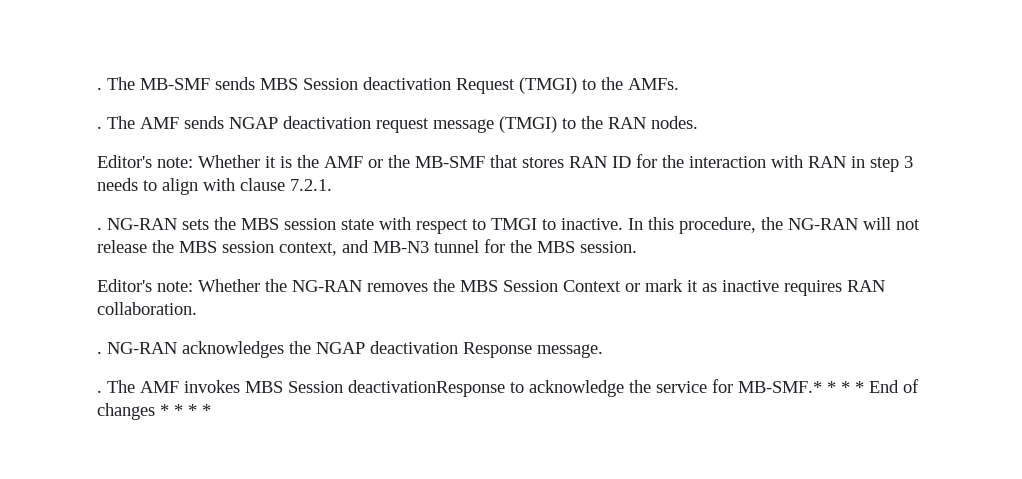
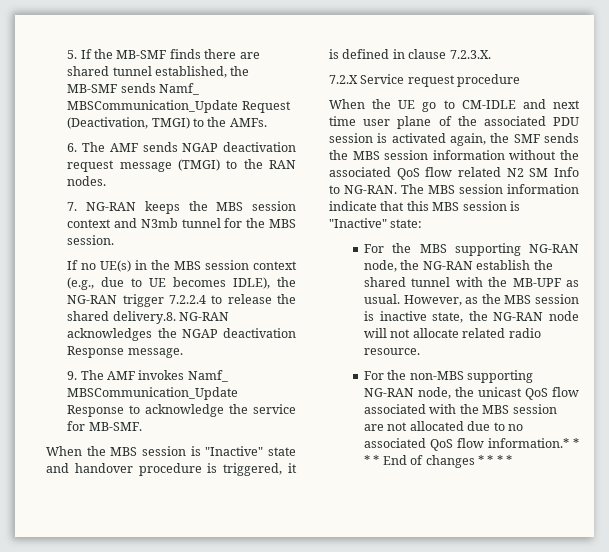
- . The MB-SMF sends MBS Session deactivation Request (TMGI) to the AMFs.
+ 5. If the MB-SMF finds there are shared tunnel established, the MB-SMF sends Namf_ MBSCommunication_Update Request (Deactivation, TMGI) to the AMFs.
- . The AMF sends NGAP deactivation request message (TMGI) to the RAN nodes.
+ 6. The AMF sends NGAP deactivation request message (TMGI) to the RAN nodes.
- Editor's note: Whether it is the AMF or the MB-SMF that stores RAN ID for the interaction with RAN in step 3 needs to align with clause 7.2.1.
- . NG-RAN sets the MBS session state with respect to TMGI to inactive. In this procedure, the NG-RAN will not release the MBS session context, and MB-N3 tunnel for the MBS session.
+ 7. NG-RAN keeps the MBS session context and N3mb tunnel for the MBS session.
- Editor's note: Whether the NG-RAN removes the MBS Session Context or mark it as inactive requires RAN collaboration.
- . NG-RAN acknowledges the NGAP deactivation Response message.
+ If no UE(s) in the MBS session context (e.g., due to UE becomes IDLE), the NG-RAN trigger 7.2.2.4 to release the shared delivery.8. NG-RAN acknowledges the NGAP deactivation Response message.
- . The AMF invokes MBS Session deactivationResponse to acknowledge the service for MB-SMF.* * * * End of changes * * * *
+ 9. The AMF invokes Namf_ MBSCommunication_Update Response to acknowledge the service for MB-SMF.
+ When the MBS session is "Inactive" state and handover procedure is triggered, it is defined in clause 7.2.3.X.
+ 7.2.X Service request procedure
+ When the UE go to CM-IDLE and next time user plane of the associated PDU session is activated again, the SMF sends the MBS session information without the associated QoS flow related N2 SM Info to NG-RAN. The MBS session information indicate that this MBS session is "Inactive" state:
+ For the MBS supporting NG-RAN node, the NG-RAN establish the shared tunnel with the MB-UPF as usual. However, as the MBS session is inactive state, the NG-RAN node will not allocate related radio resource.
+ For the non-MBS supporting NG-RAN node, the unicast QoS flow associated with the MBS session are not allocated due to no associated QoS flow information.* * * * End of changes * * * *

